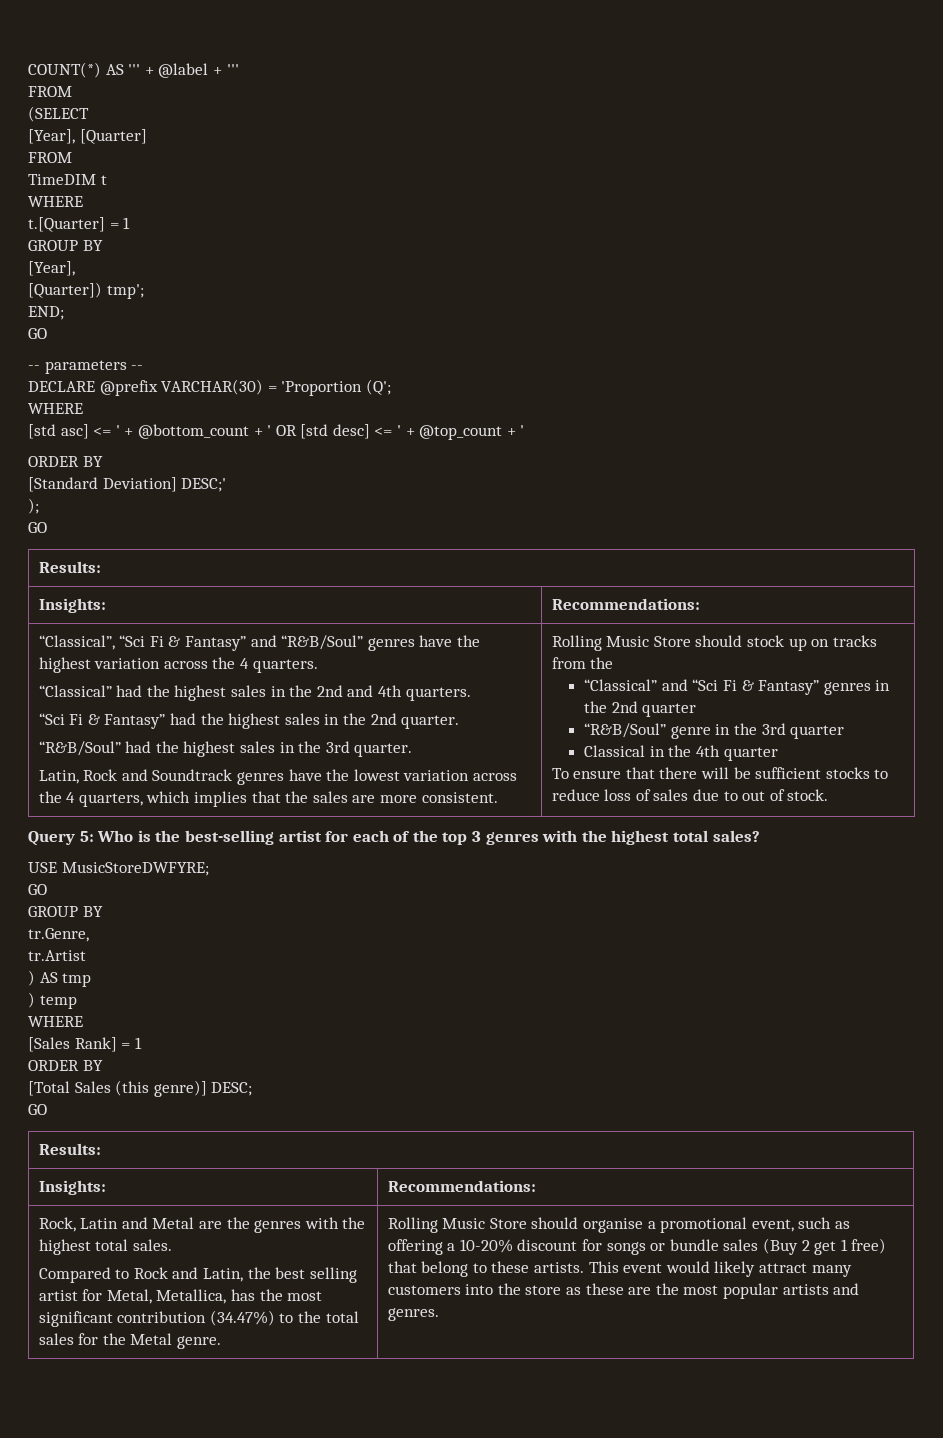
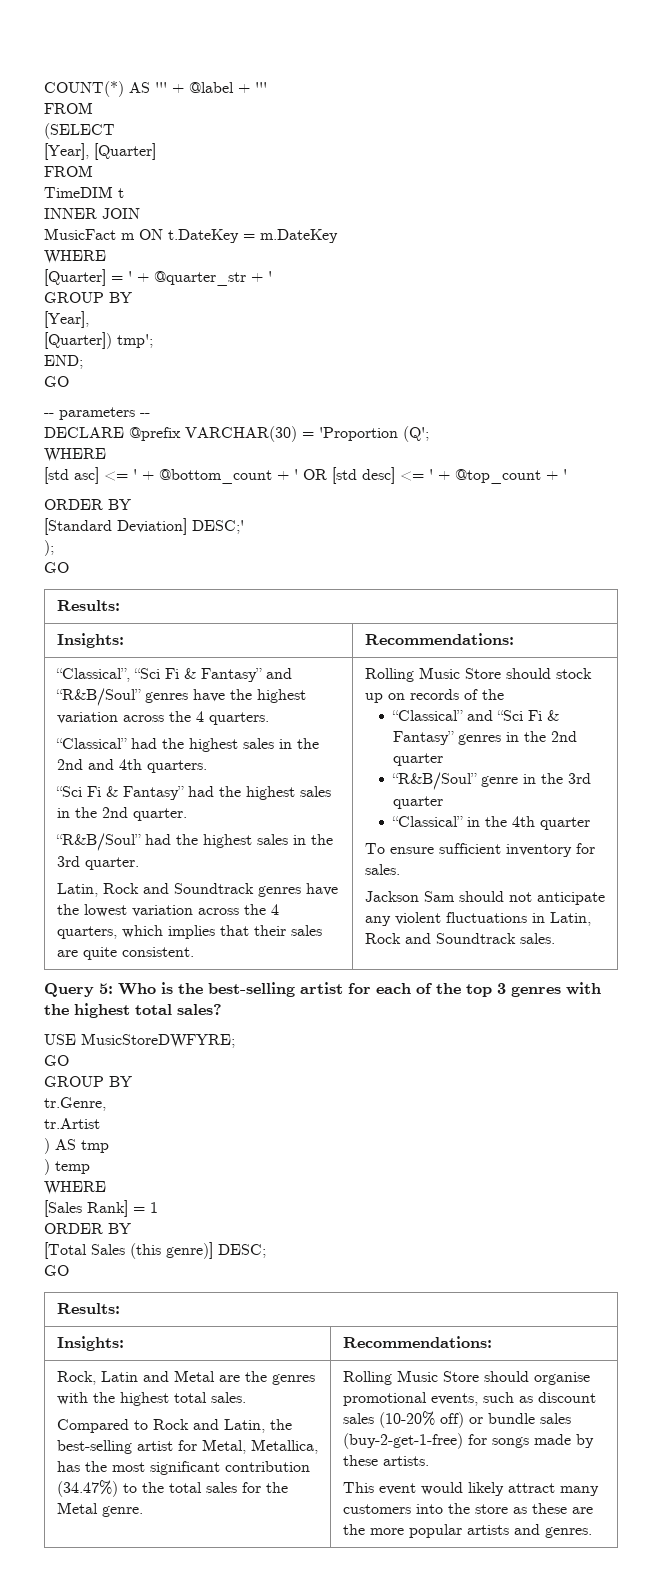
  TimeDIM t
+ INNER JOIN
+ MusicFact m ON t.DateKey = m.DateKey
  WHERE
- t.[Quarter] = 1
+ [Quarter] = ' + @quarter_str + '
- Latin, Rock and Soundtrack genres have the lowest variation across the 4 quarters, which implies that the sales are more consistent.
+ Latin, Rock and Soundtrack genres have the lowest variation across the 4 quarters, which implies that their sales are quite consistent.
- Rolling Music Store should stock up on tracks from the
+ Rolling Music Store should stock up on records of the
- Classical in the 4th quarter
+ “Classical” in the 4th quarter
- To ensure that there will be sufficient stocks to reduce loss of sales due to out of stock.
+ To ensure sufficient inventory for sales.
+ Jackson Sam should not anticipate any violent fluctuations in Latin, Rock and Soundtrack sales.
- Compared to Rock and Latin, the best selling artist for Metal, Metallica, has the most significant contribution (34.47%) to the total sales for the Metal genre.
+ Compared to Rock and Latin, the best-selling artist for Metal, Metallica, has the most significant contribution (34.47%) to the total sales for the Metal genre.
- Rolling Music Store should organise a promotional event, such as offering a 10-20% discount for songs or bundle sales (Buy 2 get 1 free) that belong to these artists. This event would likely attract many customers into the store as these are the most popular artists and genres.
+ Rolling Music Store should organise promotional events, such as discount sales (10-20% off) or bundle sales (buy-2-get-1-free) for songs made by these artists.
+ This event would likely attract many customers into the store as these are the more popular artists and genres.

